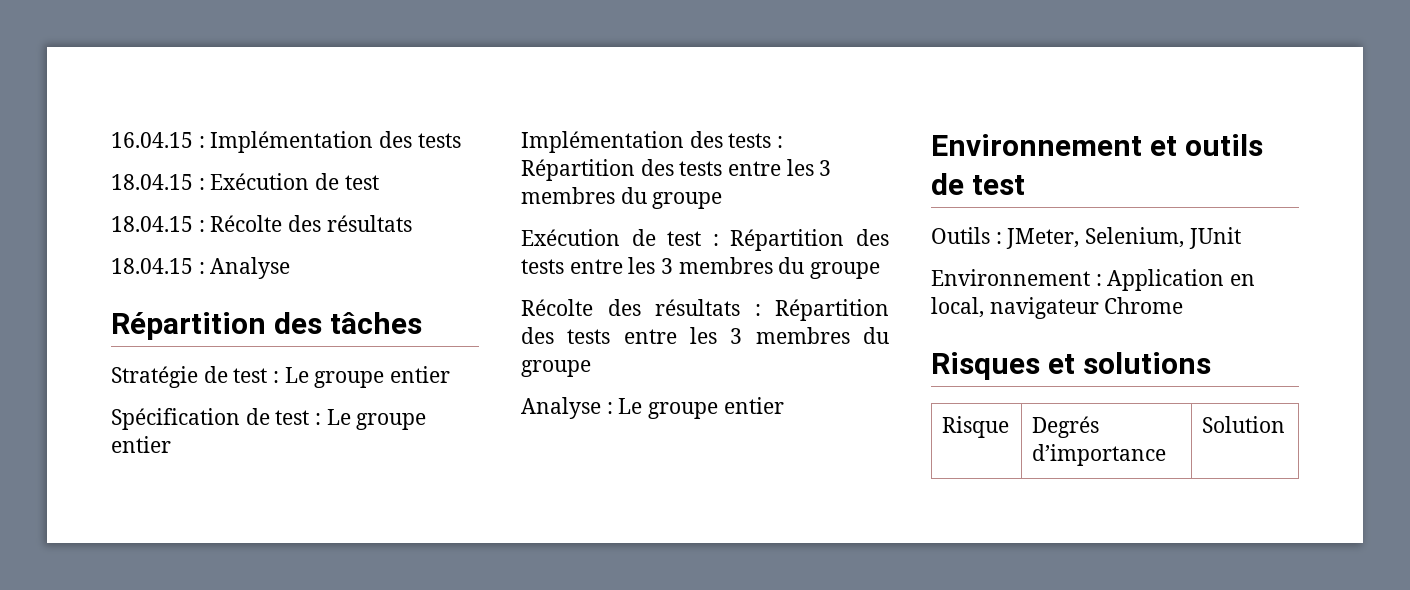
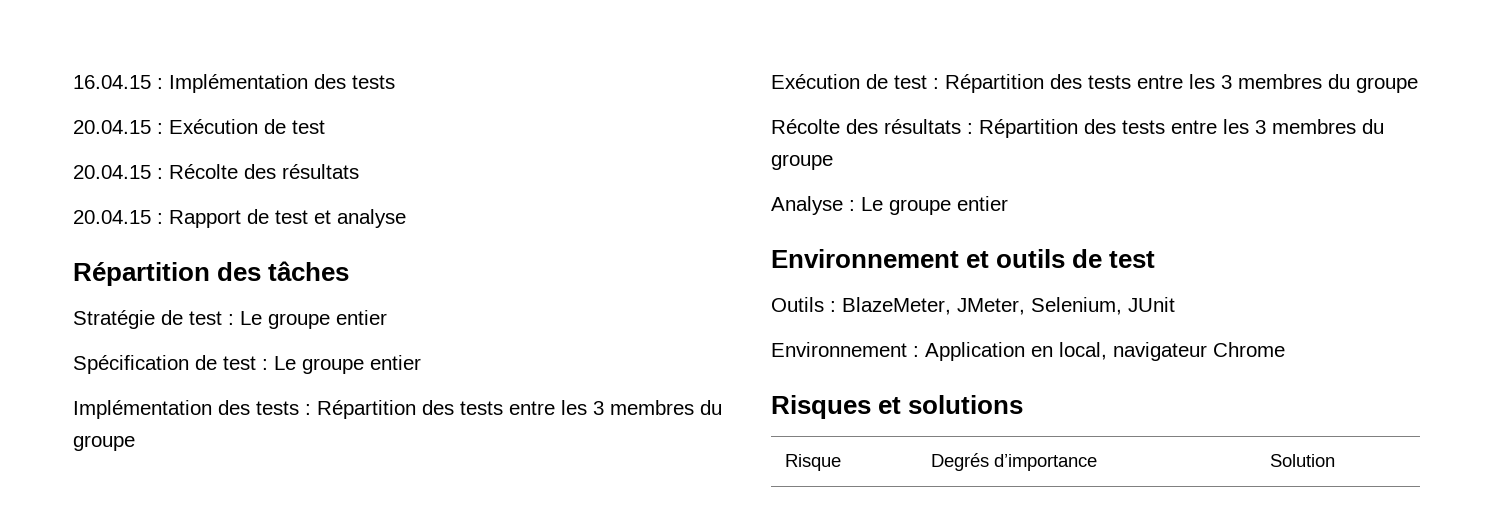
- 18.04.15 : Exécution de test
+ 20.04.15 : Exécution de test
- 18.04.15 : Récolte des résultats
+ 20.04.15 : Récolte des résultats
- 18.04.15 : Analyse
+ 20.04.15 : Rapport de test et analyse
- Outils : JMeter, Selenium, JUnit
+ Outils : BlazeMeter, JMeter, Selenium, JUnit

